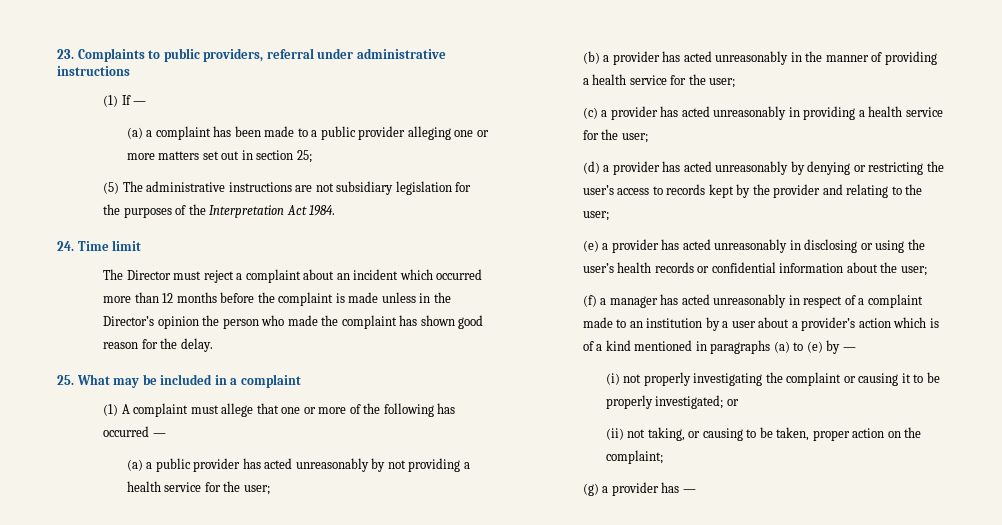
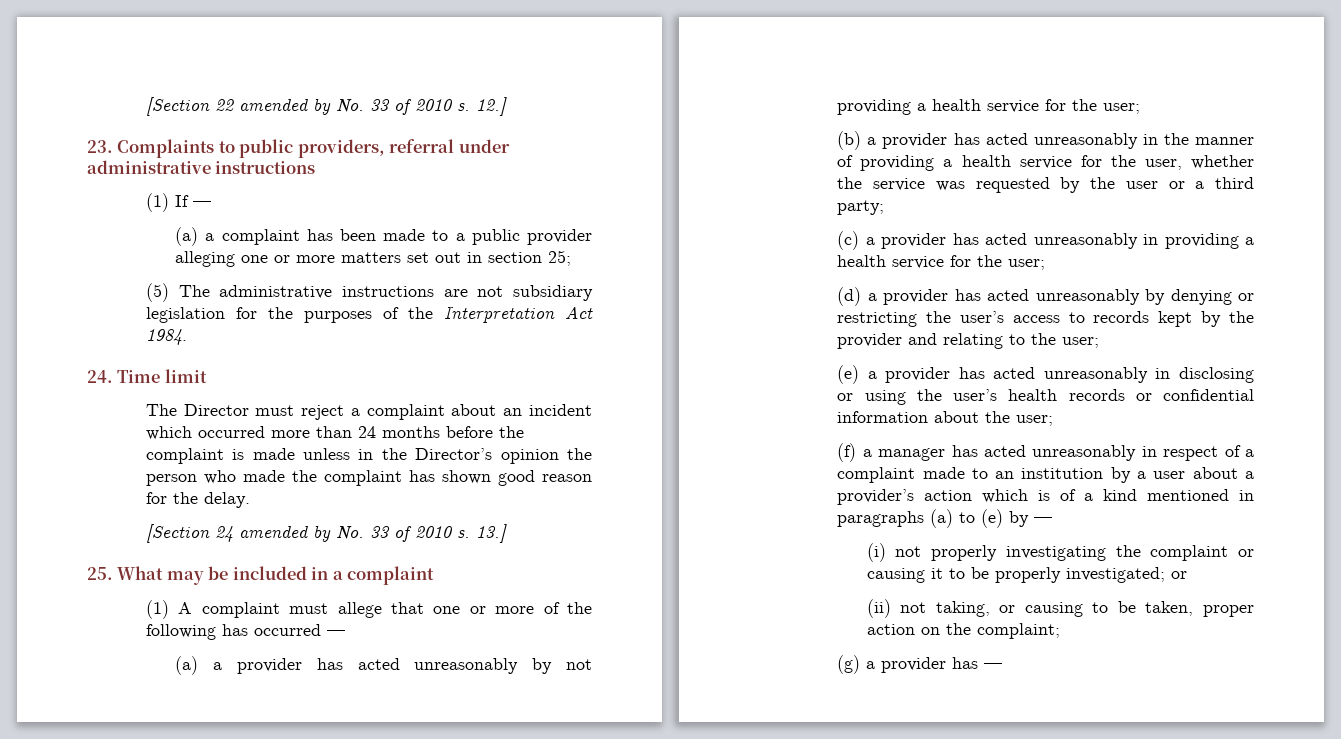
+ [Section 22 amended by No. 33 of 2010 s. 12.]
- The Director must reject a complaint about an incident which occurred more than 12 months before the complaint is made unless in the Director’s opinion the person who made the complaint has shown good reason for the delay.
+ The Director must reject a complaint about an incident which occurred more than 24 months before the complaint is made unless in the Director’s opinion the person who made the complaint has shown good reason for the delay.
+ [Section 24 amended by No. 33 of 2010 s. 13.]
- (a) a public provider has acted unreasonably by not providing a health service for the user;
+ (a) a provider has acted unreasonably by not providing a health service for the user;
- (b) a provider has acted unreasonably in the manner of providing a health service for the user;
+ (b) a provider has acted unreasonably in the manner of providing a health service for the user, whether the service was requested by the user or a third party;

